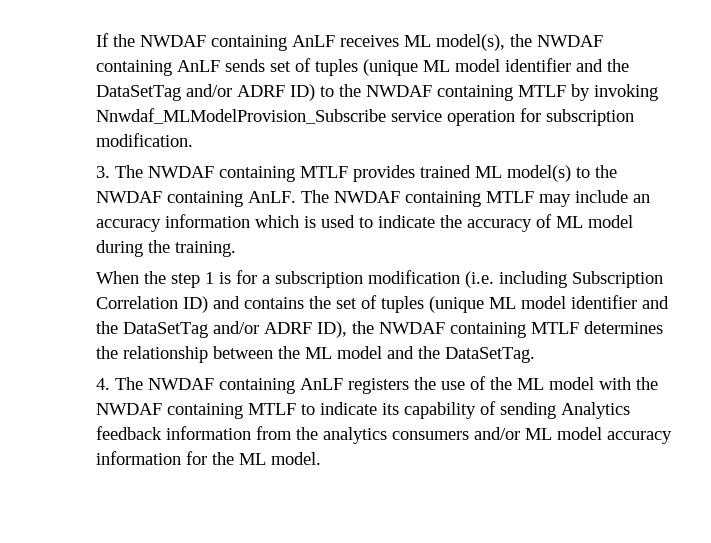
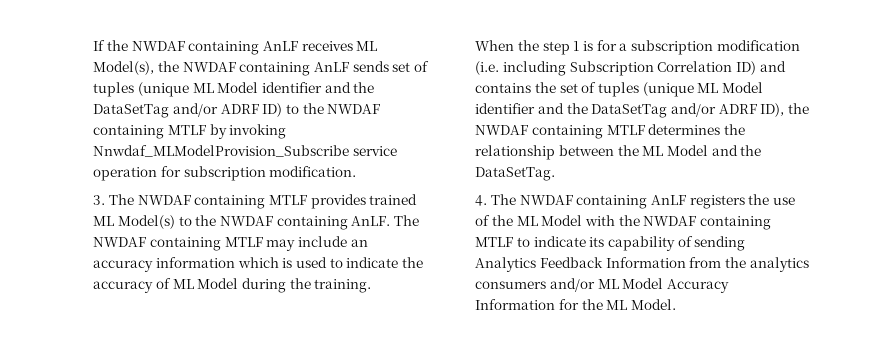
- If the NWDAF containing AnLF receives ML model(s), the NWDAF containing AnLF sends set of tuples (unique ML model identifier and the DataSetTag and/or ADRF ID) to the NWDAF containing MTLF by invoking Nnwdaf_MLModelProvision_Subscribe service operation for subscription modification.
+ If the NWDAF containing AnLF receives ML Model(s), the NWDAF containing AnLF sends set of tuples (unique ML Model identifier and the DataSetTag and/or ADRF ID) to the NWDAF containing MTLF by invoking Nnwdaf_MLModelProvision_Subscribe service operation for subscription modification.
- 3. The NWDAF containing MTLF provides trained ML model(s) to the NWDAF containing AnLF.
+ 3. The NWDAF containing MTLF provides trained ML Model(s) to the NWDAF containing AnLF.
- The NWDAF containing MTLF may include an accuracy information which is used to indicate the accuracy of ML model during the training.
+ The NWDAF containing MTLF may include an accuracy information which is used to indicate the accuracy of ML Model during the training.
- When the step 1 is for a subscription modification (i.e. including Subscription Correlation ID) and contains the set of tuples (unique ML model identifier and the DataSetTag and/or ADRF ID), the NWDAF containing MTLF determines the relationship between the ML model and the DataSetTag.
+ When the step 1 is for a subscription modification (i.e. including Subscription Correlation ID) and contains the set of tuples (unique ML Model identifier and the DataSetTag and/or ADRF ID), the NWDAF containing MTLF determines the relationship between the ML Model and the DataSetTag.
- 4. The NWDAF containing AnLF registers the use of the ML model with the NWDAF containing MTLF to indicate its capability of sending Analytics feedback information from the analytics consumers and/or ML model accuracy information for the ML model.
+ 4. The NWDAF containing AnLF registers the use of the ML Model with the NWDAF containing MTLF to indicate its capability of sending Analytics Feedback Information from the analytics consumers and/or ML Model Accuracy Information for the ML Model.

